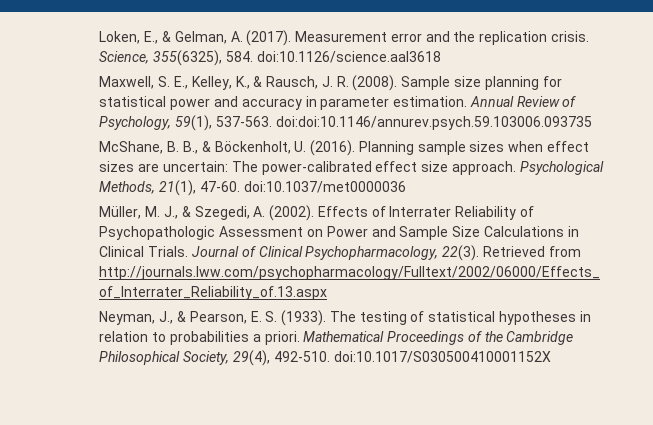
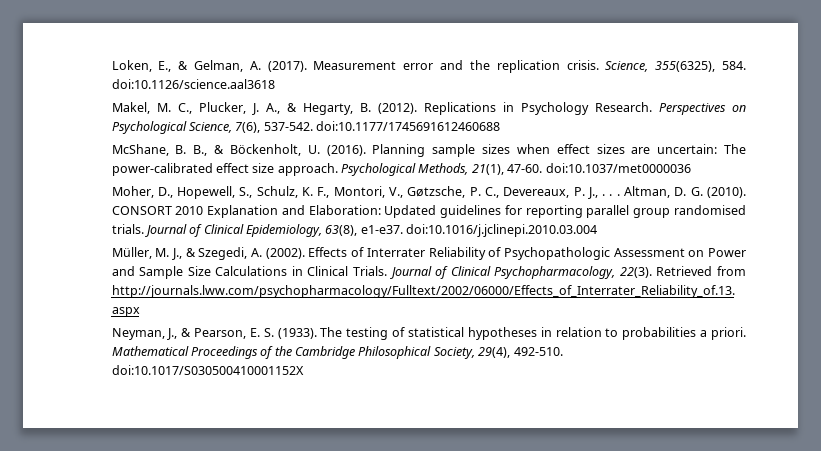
- Maxwell, S. E., Kelley, K., & Rausch, J. R. (2008). Sample size planning for statistical power and accuracy in parameter estimation. Annual Review of Psychology, 59(1), 537-563. doi:doi:10.1146/annurev.psych.59.103006.093735
+ Makel, M. C., Plucker, J. A., & Hegarty, B. (2012). Replications in Psychology Research. Perspectives on Psychological Science, 7(6), 537-542. doi:10.1177/1745691612460688
+ Moher, D., Hopewell, S., Schulz, K. F., Montori, V., Gøtzsche, P. C., Devereaux, P. J., . . . Altman, D. G. (2010). CONSORT 2010 Explanation and Elaboration: Updated guidelines for reporting parallel group randomised trials. Journal of Clinical Epidemiology, 63(8), e1-e37. doi:10.1016/j.jclinepi.2010.03.004

